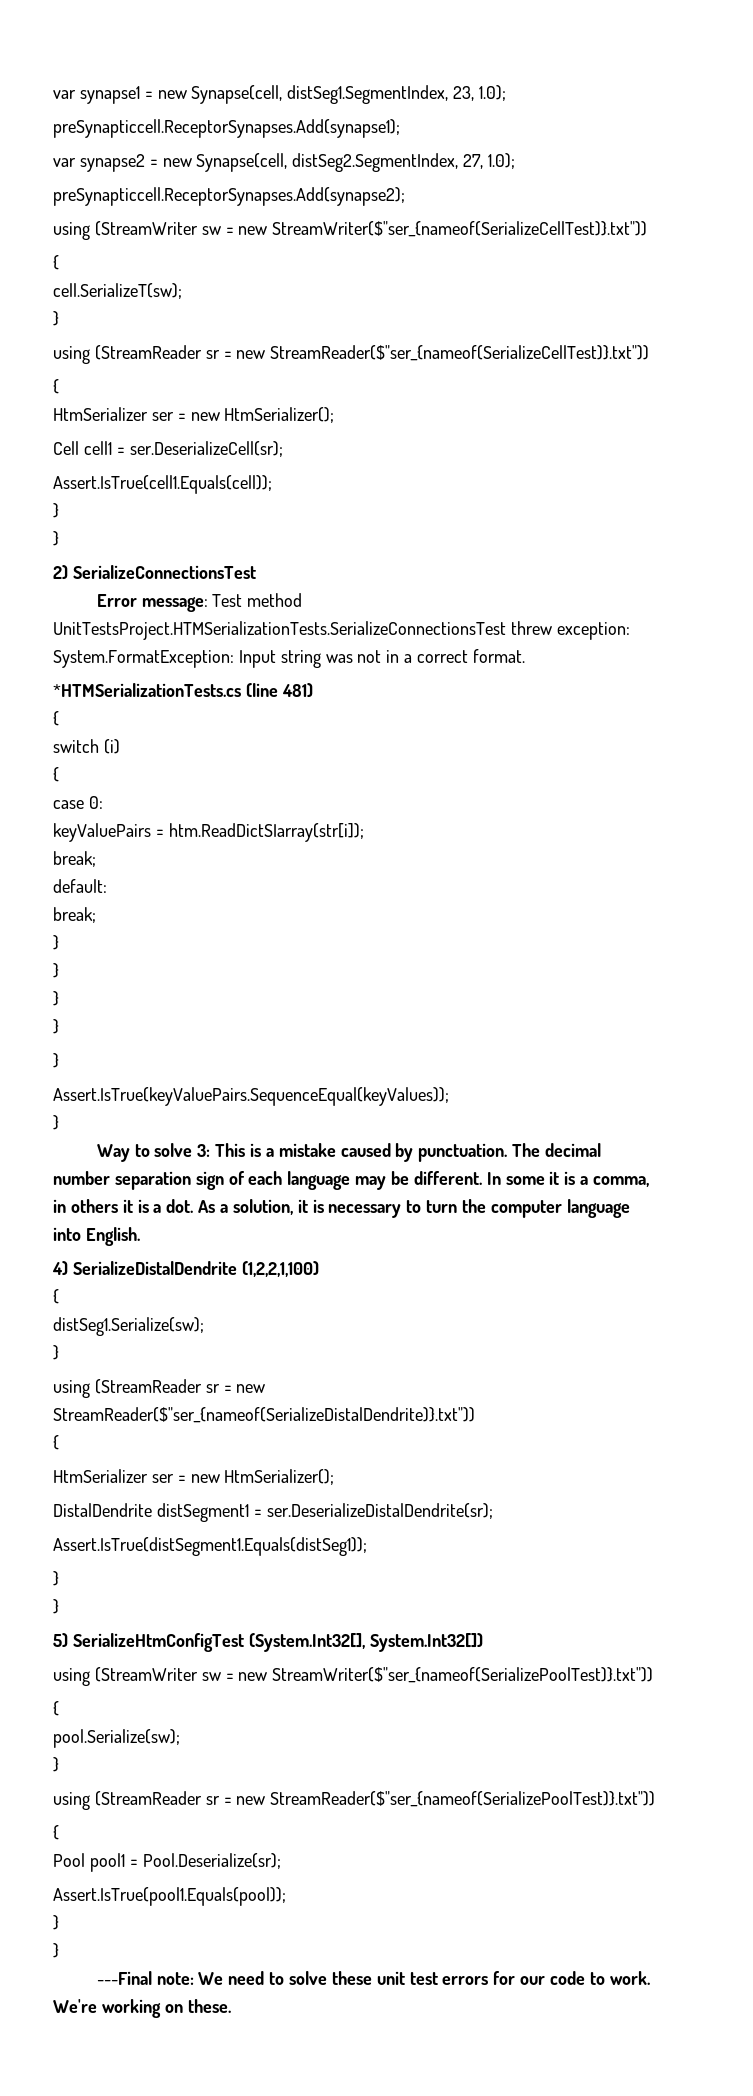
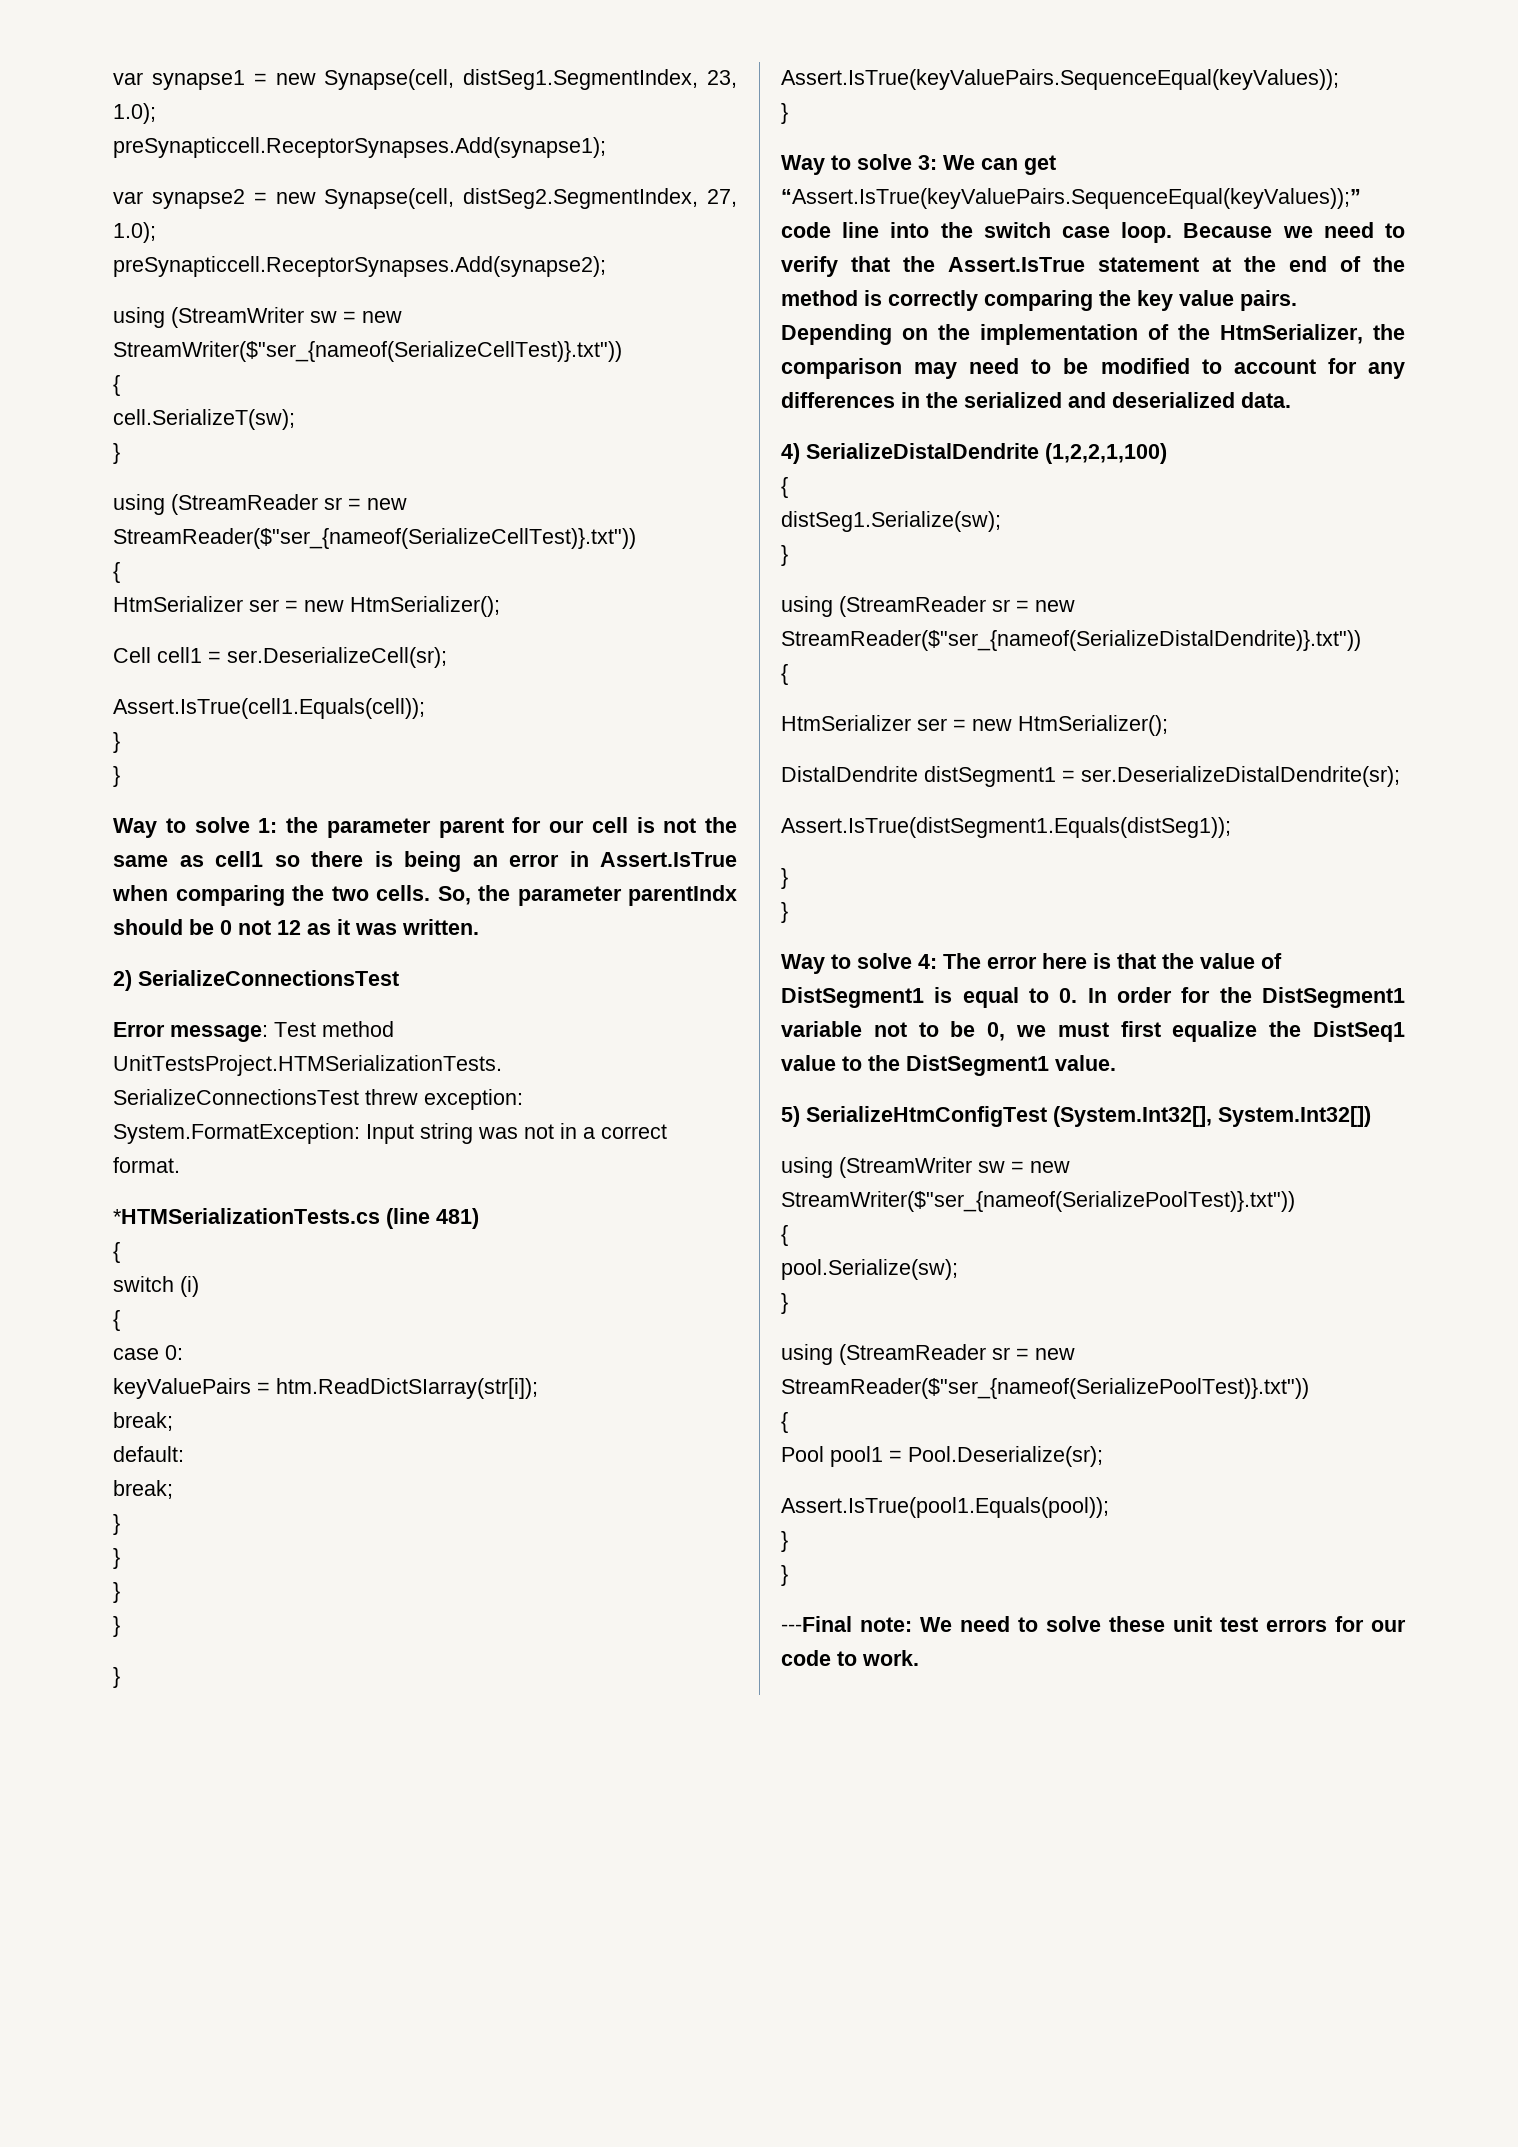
+ Way to solve 1: the parameter parent for our cell is not the same as cell1 so there is being an error in Assert.IsTrue when comparing the two cells. So, the parameter parentIndx should be 0 not 12 as it was written.
- Way to solve 3: This is a mistake caused by punctuation. The decimal number separation sign of each language may be different. In some it is a comma, in others it is a dot. As a solution, it is necessary to turn the computer language into English.
+ Way to solve 3: We can get “Assert.IsTrue(keyValuePairs.SequenceEqual(keyValues));” code line into the switch case loop. Because we need to verify that the Assert.IsTrue statement at the end of the method is correctly comparing the key value pairs. Depending on the implementation of the HtmSerializer, the comparison may need to be modified to account for any differences in the serialized and deserialized data.
+ Way to solve 4: The error here is that the value of DistSegment1 is equal to 0. In order for the DistSegment1 variable not to be 0, we must first equalize the DistSeq1 value to the DistSegment1 value.
- We're working on these.

